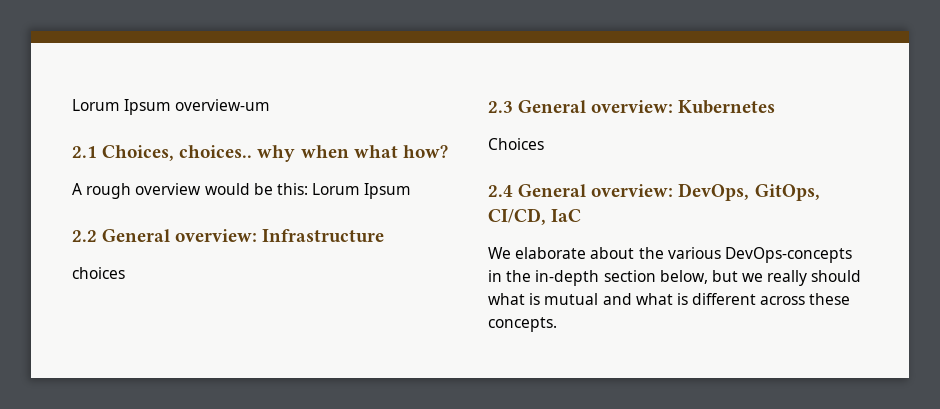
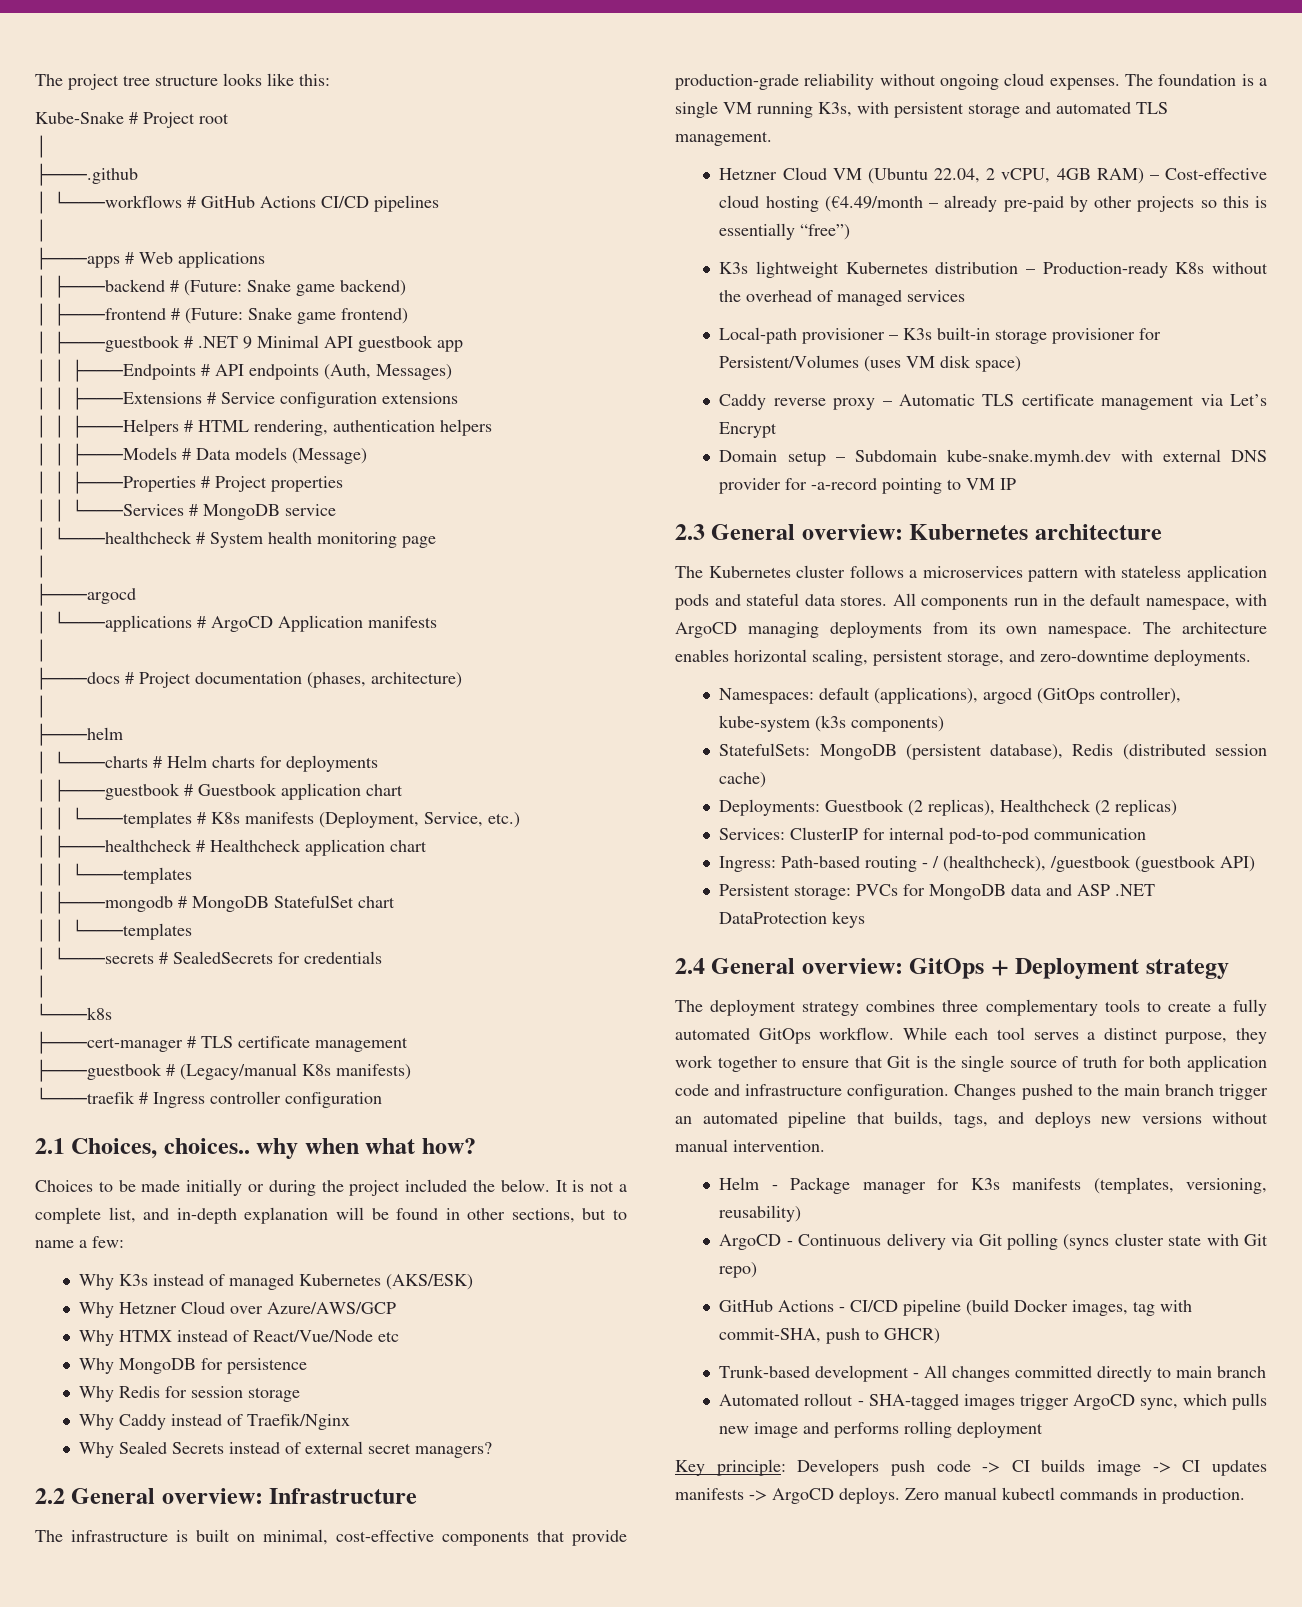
- Lorum Ipsum overview-um
+ The project tree structure looks like this:
+ Kube-Snake # Project root
+ │
+ ├───.github
+ │ └───workflows # GitHub Actions CI/CD pipelines
+ │
+ ├───apps # Web applications
+ │ ├───backend # (Future: Snake game backend)
+ │ ├───frontend # (Future: Snake game frontend)
+ │ ├───guestbook # .NET 9 Minimal API guestbook app
+ │ │ ├───Endpoints # API endpoints (Auth, Messages)
+ │ │ ├───Extensions # Service configuration extensions
+ │ │ ├───Helpers # HTML rendering, authentication helpers
+ │ │ ├───Models # Data models (Message)
+ │ │ ├───Properties # Project properties
+ │ │ └───Services # MongoDB service
+ │ └───healthcheck # System health monitoring page
+ │
+ ├───argocd
+ │ └───applications # ArgoCD Application manifests
+ │
+ ├───docs # Project documentation (phases, architecture)
+ │
+ ├───helm
+ │ └───charts # Helm charts for deployments
+ │ ├───guestbook # Guestbook application chart
+ │ │ └───templates # K8s manifests (Deployment, Service, etc.)
+ │ ├───healthcheck # Healthcheck application chart
+ │ │ └───templates
+ │ ├───mongodb # MongoDB StatefulSet chart
+ │ │ └───templates
+ │ └───secrets # SealedSecrets for credentials
+ │
+ └───k8s
+ ├───cert-manager # TLS certificate management
+ ├───guestbook # (Legacy/manual K8s manifests)
+ └───traefik # Ingress controller configuration
- A rough overview would be this: Lorum Ipsum
+ Choices to be made initially or during the project included the below. It is not a complete list, and in-depth explanation will be found in other sections, but to name a few:
+ Why K3s instead of managed Kubernetes (AKS/ESK)
+ Why Hetzner Cloud over Azure/AWS/GCP
+ Why HTMX instead of React/Vue/Node etc
+ Why MongoDB for persistence
+ Why Redis for session storage
+ Why Caddy instead of Traefik/Nginx
+ Why Sealed Secrets instead of external secret managers?
  2.2 General overview: Infrastructure
- choices
- 2.3 General overview: Kubernetes
- Choices
- 2.4 General overview: DevOps, GitOps, CI/CD, IaC
- We elaborate about the various DevOps-concepts in the in-depth section below, but we really should what is mutual and what is different across these concepts.
+ The infrastructure is built on minimal, cost-effective components that provide production-grade reliability without ongoing cloud expenses. The foundation is a single VM running K3s, with persistent storage and automated TLS management.
+ Hetzner Cloud VM (Ubuntu 22.04, 2 vCPU, 4GB RAM) – Cost-effective cloud hosting (€4.49/month – already pre-paid by other projects so this is essentially “free”)
+ K3s lightweight Kubernetes distribution – Production-ready K8s without the overhead of managed services
+ Local-path provisioner – K3s built-in storage provisioner for Persistent/Volumes (uses VM disk space)
+ Caddy reverse proxy – Automatic TLS certificate management via Let’s Encrypt
+ Domain setup – Subdomain kube-snake.mymh.dev with external DNS provider for -a-record pointing to VM IP
+ 2.3 General overview: Kubernetes architecture
+ The Kubernetes cluster follows a microservices pattern with stateless application pods and stateful data stores. All components run in the default namespace, with ArgoCD managing deployments from its own namespace. The architecture enables horizontal scaling, persistent storage, and zero-downtime deployments.
+ Namespaces: default (applications), argocd (GitOps controller), kube-system (k3s components)
+ StatefulSets: MongoDB (persistent database), Redis (distributed session cache)
+ Deployments: Guestbook (2 replicas), Healthcheck (2 replicas)
+ Services: ClusterIP for internal pod-to-pod communication
+ Ingress: Path-based routing - / (healthcheck), /guestbook (guestbook API)
+ Persistent storage: PVCs for MongoDB data and ASP .NET DataProtection keys
+ 2.4 General overview: GitOps + Deployment strategy
+ The deployment strategy combines three complementary tools to create a fully automated GitOps workflow. While each tool serves a distinct purpose, they work together to ensure that Git is the single source of truth for both application code and infrastructure configuration. Changes pushed to the main branch trigger an automated pipeline that builds, tags, and deploys new versions without manual intervention.
+ Helm - Package manager for K3s manifests (templates, versioning, reusability)
+ ArgoCD - Continuous delivery via Git polling (syncs cluster state with Git repo)
+ GitHub Actions - CI/CD pipeline (build Docker images, tag with commit-SHA, push to GHCR)
+ Trunk-based development - All changes committed directly to main branch
+ Automated rollout - SHA-tagged images trigger ArgoCD sync, which pulls new image and performs rolling deployment
+ Key principle: Developers push code -> CI builds image -> CI updates manifests -> ArgoCD deploys. Zero manual kubectl commands in production.

